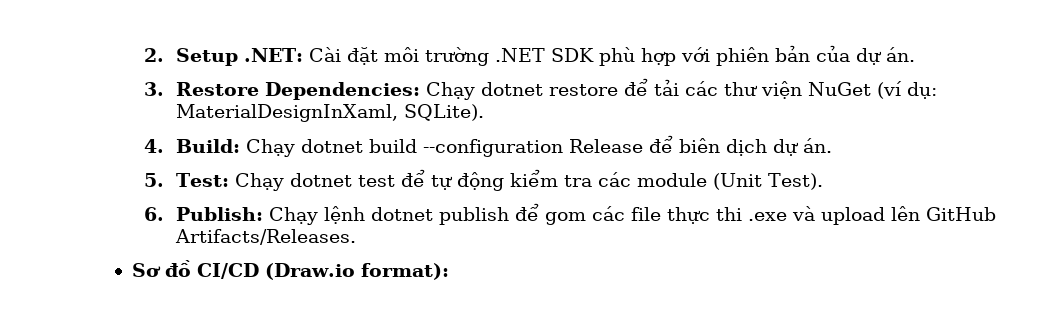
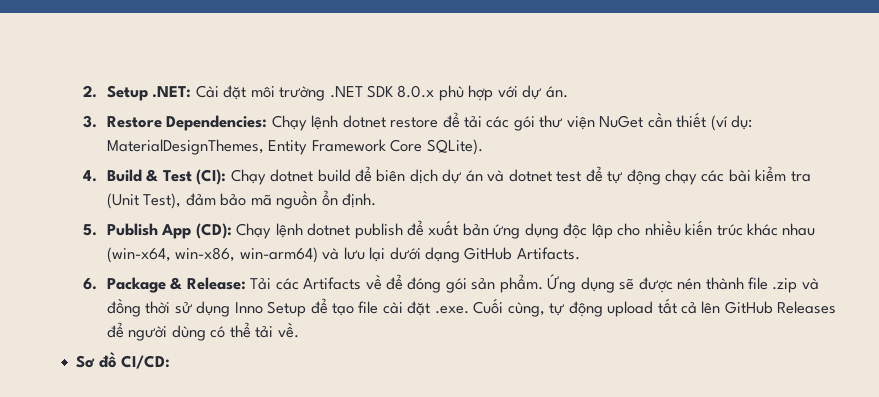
- 2. Setup .NET: Cài đặt môi trường .NET SDK phù hợp với phiên bản của dự án.
+ 2. Setup .NET: Cài đặt môi trường .NET SDK 8.0.x phù hợp với dự án.
- 3. Restore Dependencies: Chạy dotnet restore để tải các thư viện NuGet (ví dụ: MaterialDesignInXaml, SQLite).
- 4. Build: Chạy dotnet build --configuration Release để biên dịch dự án.
- 5. Test: Chạy dotnet test để tự động kiểm tra các module (Unit Test).
- 6. Publish: Chạy lệnh dotnet publish để gom các file thực thi .exe và upload lên GitHub Artifacts/Releases.
+ 3. Restore Dependencies: Chạy lệnh dotnet restore để tải các gói thư viện NuGet cần thiết (ví dụ: MaterialDesignThemes, Entity Framework Core SQLite).
+ 4. Build & Test (CI): Chạy dotnet build để biên dịch dự án và dotnet test để tự động chạy các bài kiểm tra (Unit Test), đảm bảo mã nguồn ổn định.
+ 5. Publish App (CD): Chạy lệnh dotnet publish để xuất bản ứng dụng độc lập cho nhiều kiến trúc khác nhau (win-x64, win-x86, win-arm64) và lưu lại dưới dạng GitHub Artifacts.
+ 6. Package & Release: Tải các Artifacts về để đóng gói sản phẩm. Ứng dụng sẽ được nén thành file .zip và đồng thời sử dụng Inno Setup để tạo file cài đặt .exe. Cuối cùng, tự động upload tất cả lên GitHub Releases để người dùng có thể tải về.
- Sơ đồ CI/CD (Draw.io format):
+ Sơ đồ CI/CD:

